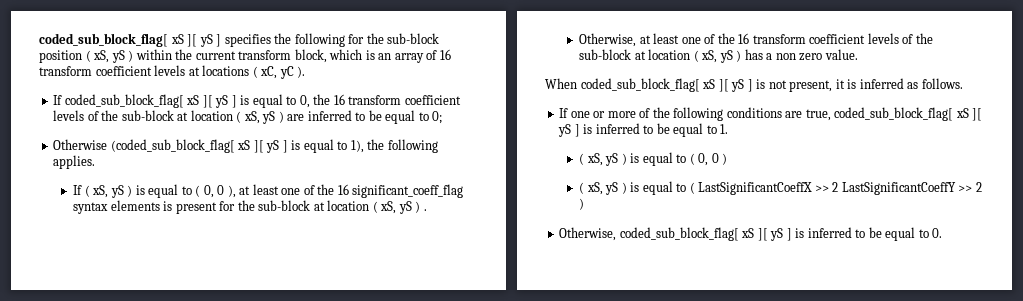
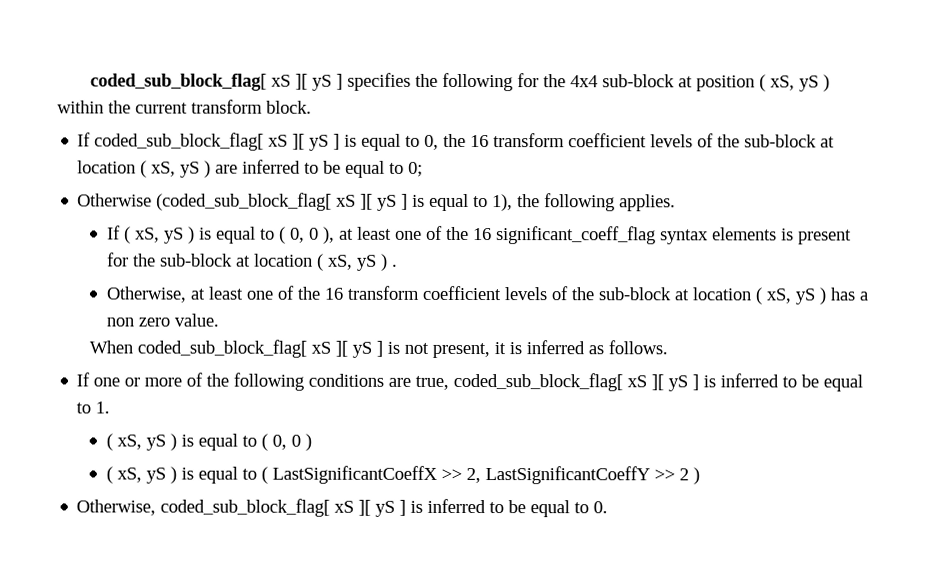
- coded_sub_block_flag[ xS ][ yS ] specifies the following for the sub-block position ( xS, yS ) within the current transform block, which is an array of 16 transform coefficient levels at locations ( xC, yC ).
+ coded_sub_block_flag[ xS ][ yS ] specifies the following for the 4x4 sub-block at position ( xS, yS ) within the current transform block.
- ( xS, yS ) is equal to ( LastSignificantCoeffX >> 2 LastSignificantCoeffY >> 2 )
+ ( xS, yS ) is equal to ( LastSignificantCoeffX >> 2, LastSignificantCoeffY >> 2 )

